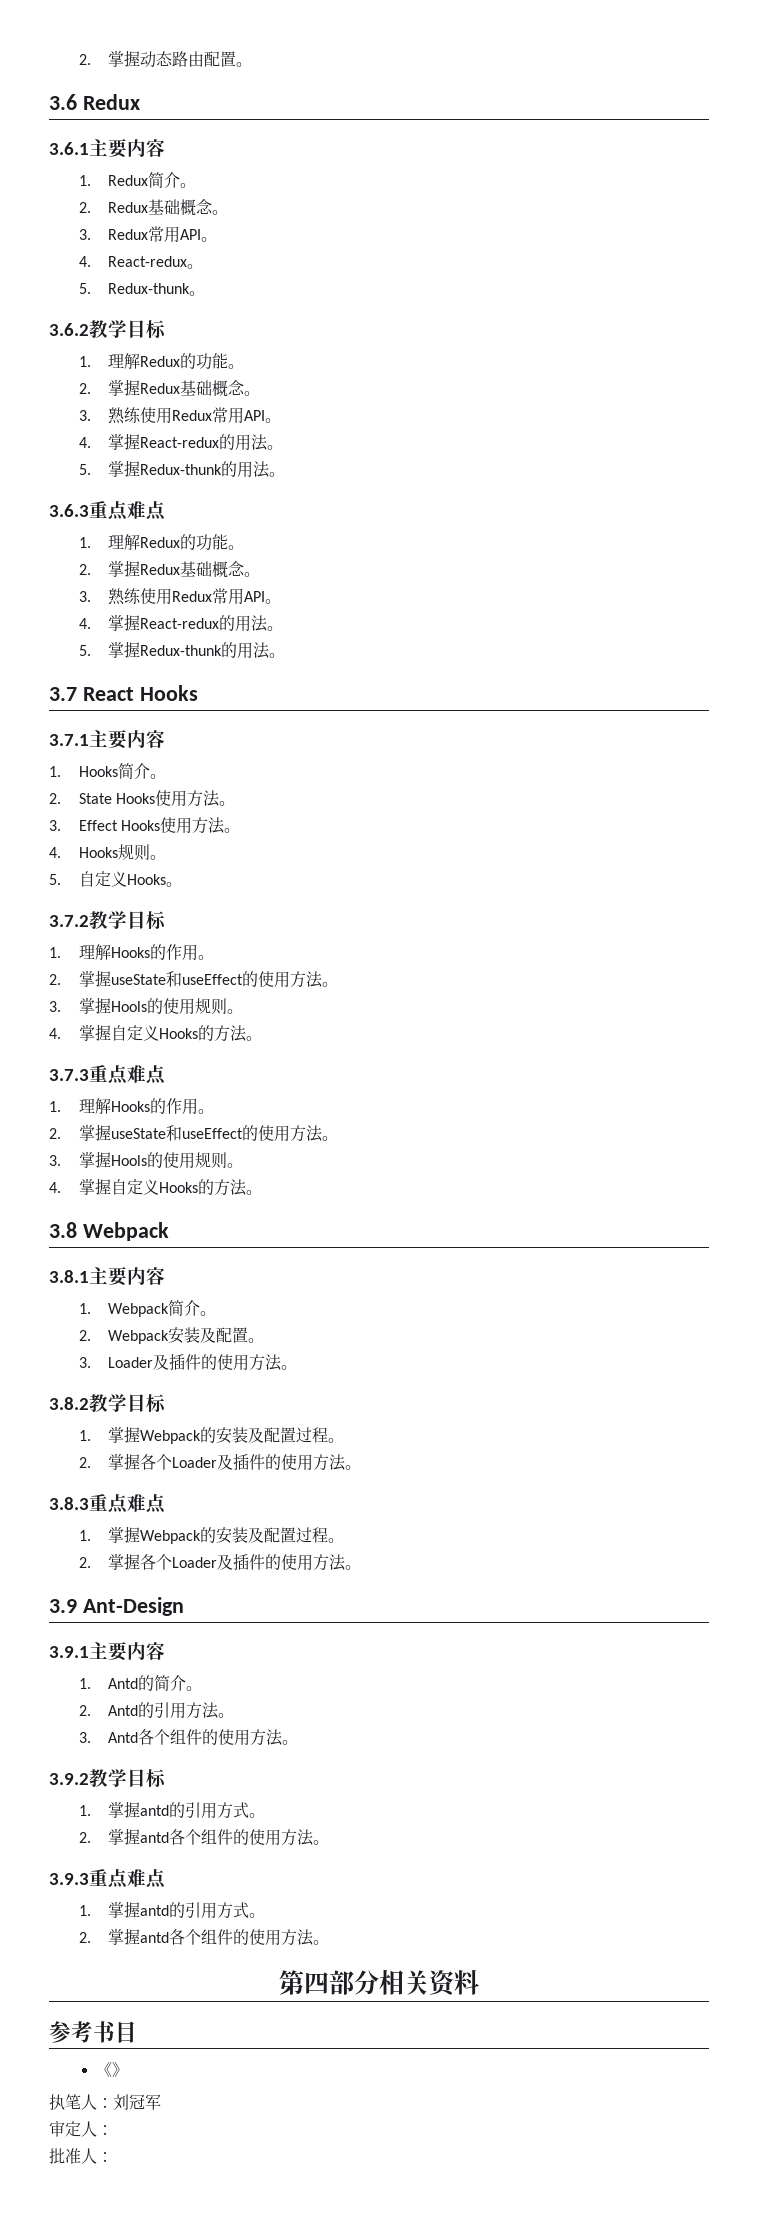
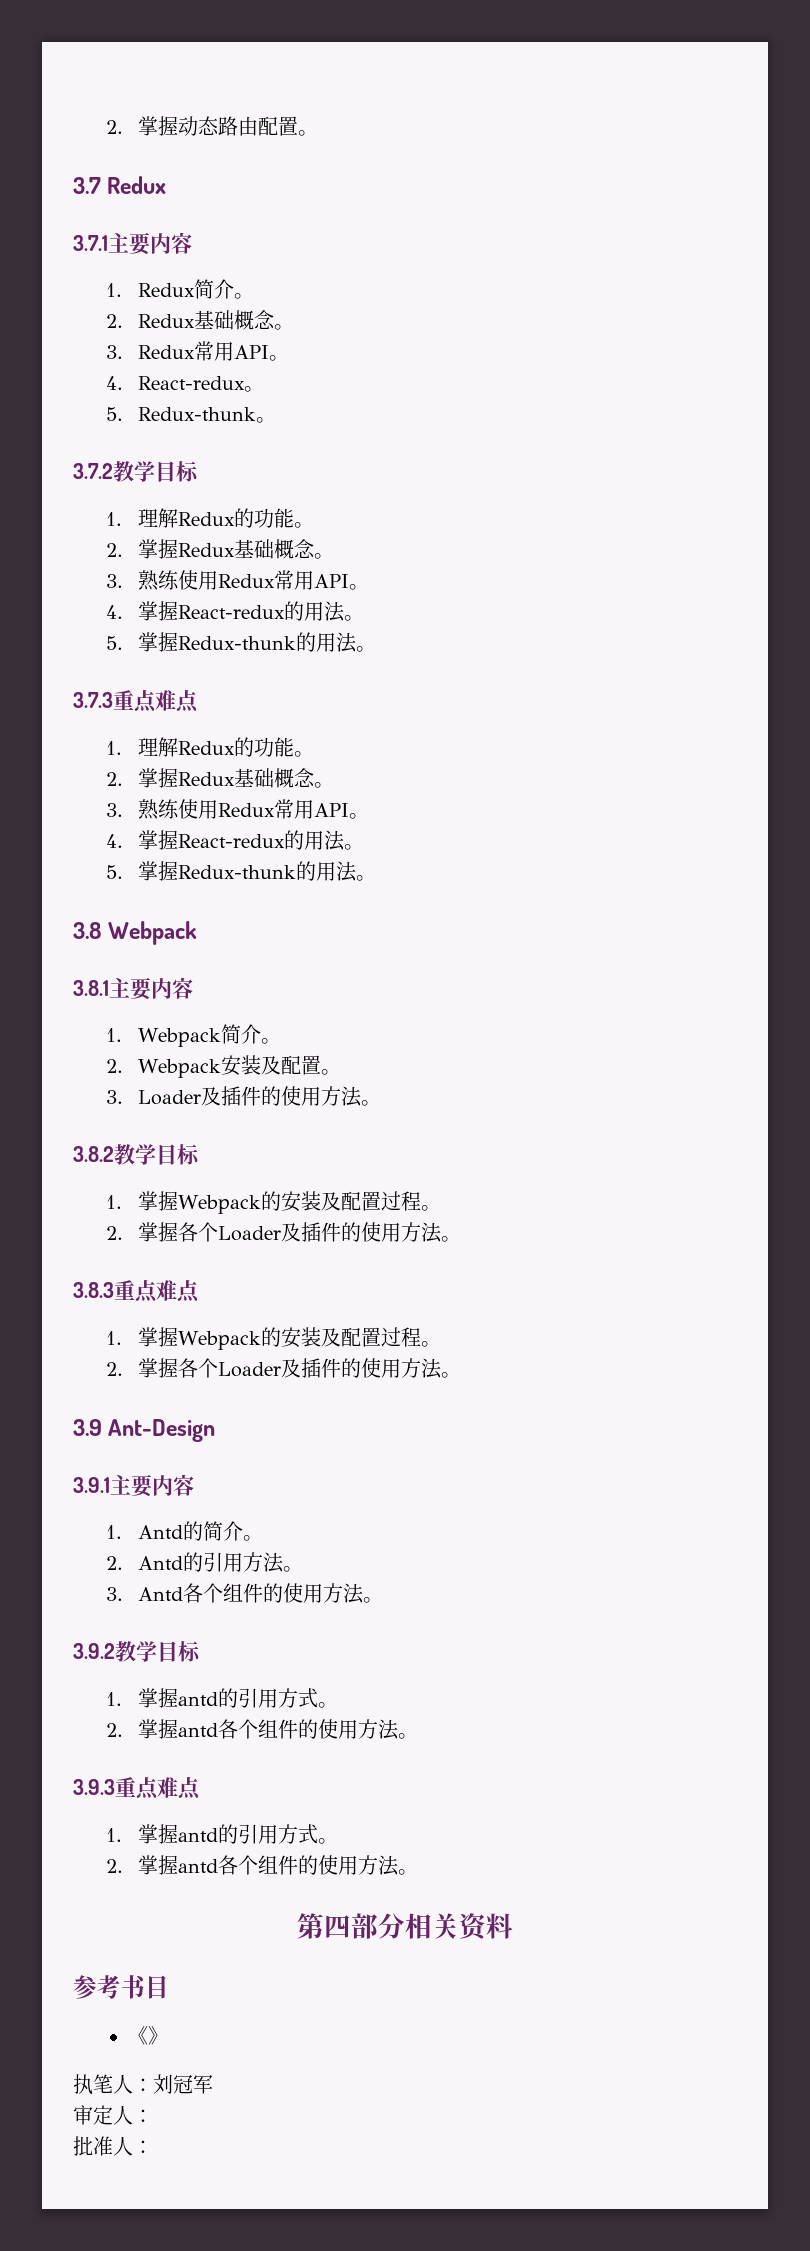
- 3.6 Redux
+ 3.7 Redux
- 3.6.1主要内容
+ 3.7.1主要内容
- 3.6.2教学目标
+ 3.7.2教学目标
- 3.6.3重点难点
+ 3.7.3重点难点
- 3.7 React Hooks
- 3.7.1主要内容
- 1. Hooks简介。
- 2. State Hooks使用方法。
- 3. Effect Hooks使用方法。
- 4. Hooks规则。
- 5.自定义Hooks。
- 3.7.2教学目标
- 1.理解Hooks的作用。
- 2.掌握useState和useEffect的使用方法。
- 3.掌握Hools的使用规则。
- 4.掌握自定义Hooks的方法。
- 3.7.3重点难点
- 1.理解Hooks的作用。
- 2.掌握useState和useEffect的使用方法。
- 3.掌握Hools的使用规则。
- 4.掌握自定义Hooks的方法。

